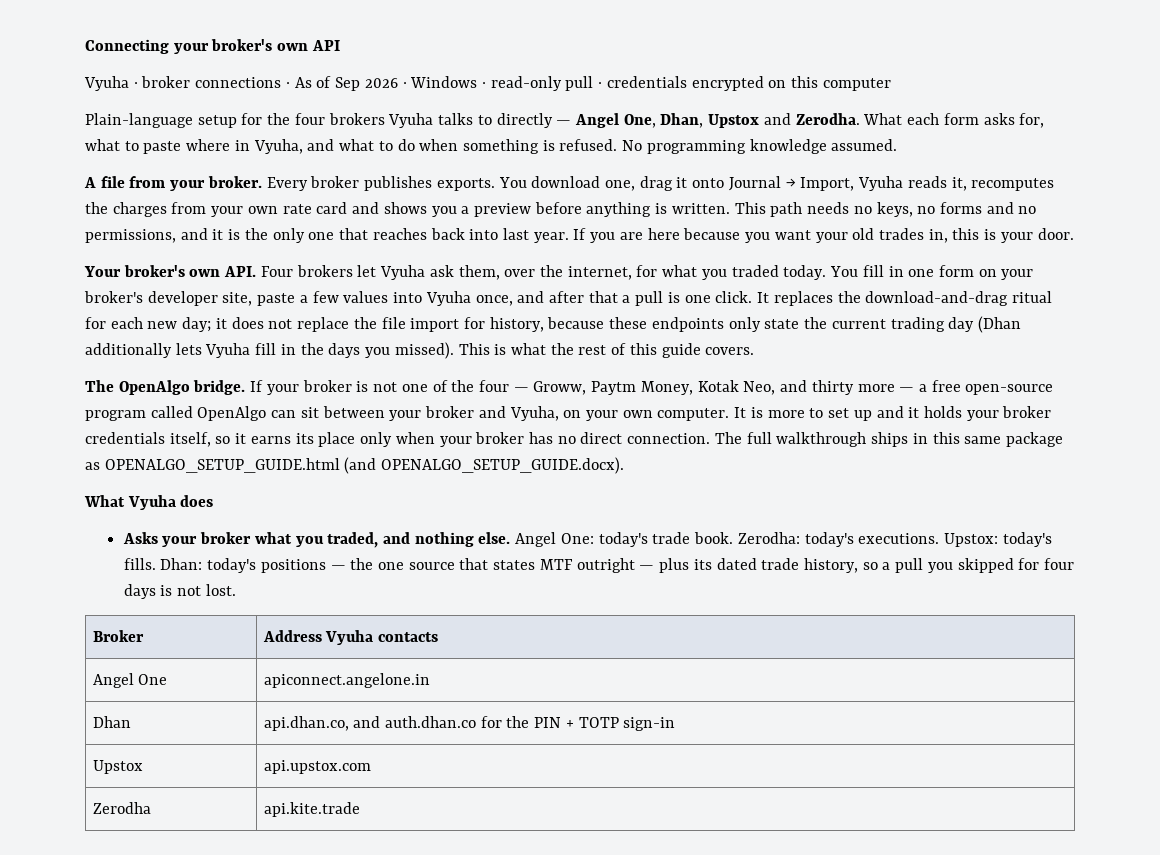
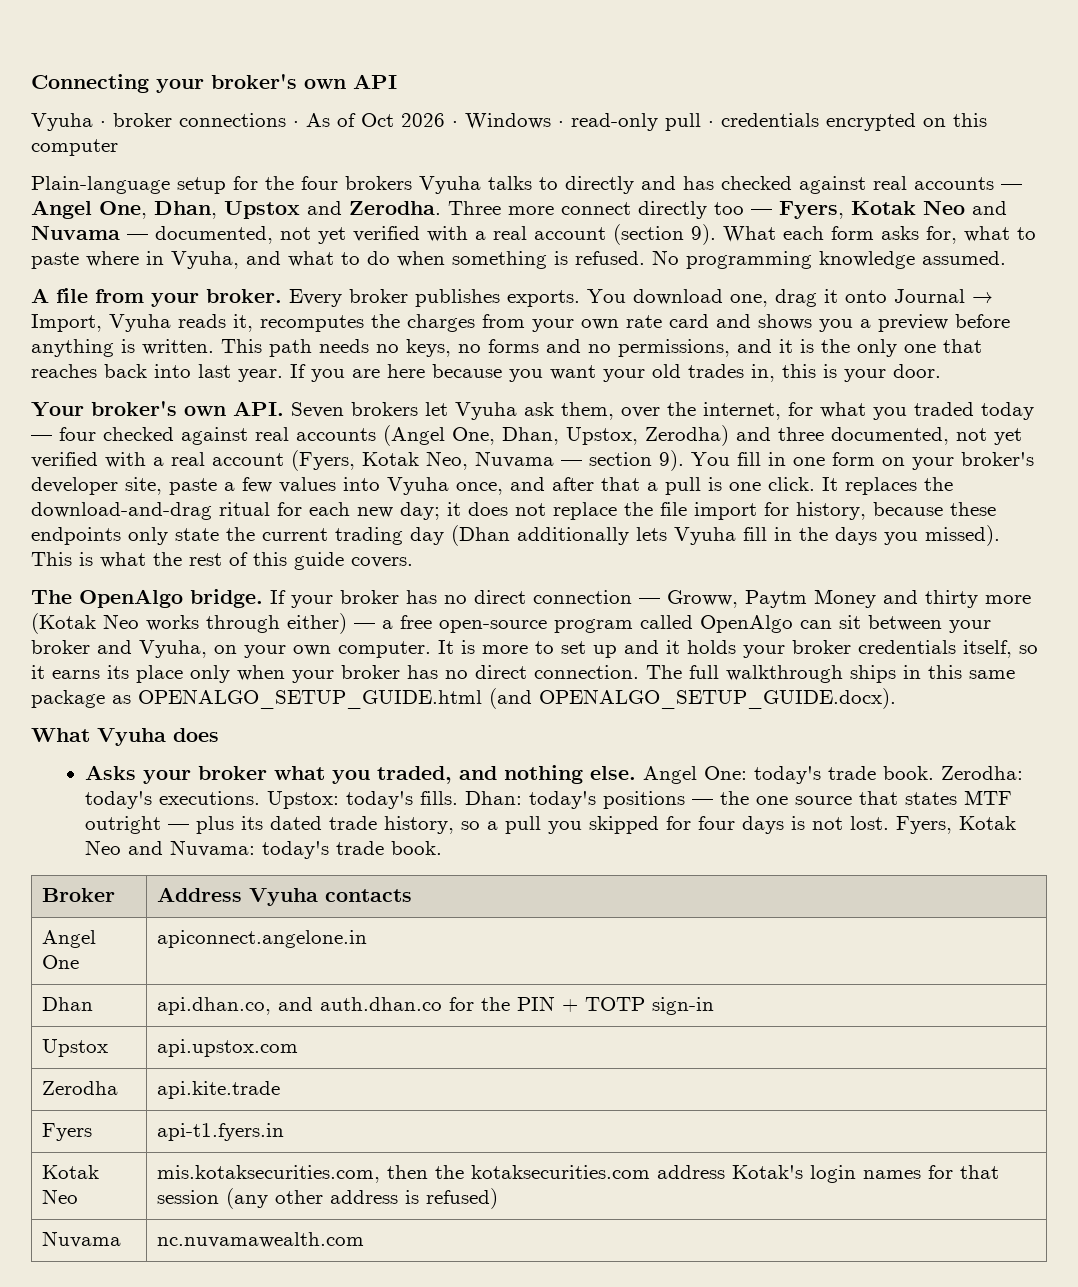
- Vyuha · broker connections · As of Sep 2026 · Windows · read-only pull · credentials encrypted on this computer
+ Vyuha · broker connections · As of Oct 2026 · Windows · read-only pull · credentials encrypted on this computer
- Plain-language setup for the four brokers Vyuha talks to directly — Angel One, Dhan, Upstox and Zerodha.
+ Plain-language setup for the four brokers Vyuha talks to directly and has checked against real accounts — Angel One, Dhan, Upstox and Zerodha.
+ Three more connect directly too — Fyers, Kotak Neo and Nuvama — documented, not yet verified with a real account (section 9).
- Your broker's own API. Four brokers let Vyuha ask them, over the internet, for what you traded today.
+ Your broker's own API. Seven brokers let Vyuha ask them, over the internet, for what you traded today — four checked against real accounts (Angel One, Dhan, Upstox, Zerodha) and three documented, not yet verified with a real account (Fyers, Kotak Neo, Nuvama — section 9).
- If your broker is not one of the four — Groww, Paytm Money, Kotak Neo, and thirty more — a free open-source program called OpenAlgo can sit between your broker and Vyuha, on your own computer.
+ If your broker has no direct connection — Groww, Paytm Money and thirty more (Kotak Neo works through either) — a free open-source program called OpenAlgo can sit between your broker and Vyuha, on your own computer.
+ Fyers, Kotak Neo and Nuvama: today's trade book.
+ Fyers | api-t1.fyers.in
+ Kotak Neo | mis.kotaksecurities.com, then the kotaksecurities.com address Kotak's login names for that session (any other address is refused)
+ Nuvama | nc.nuvamawealth.com

